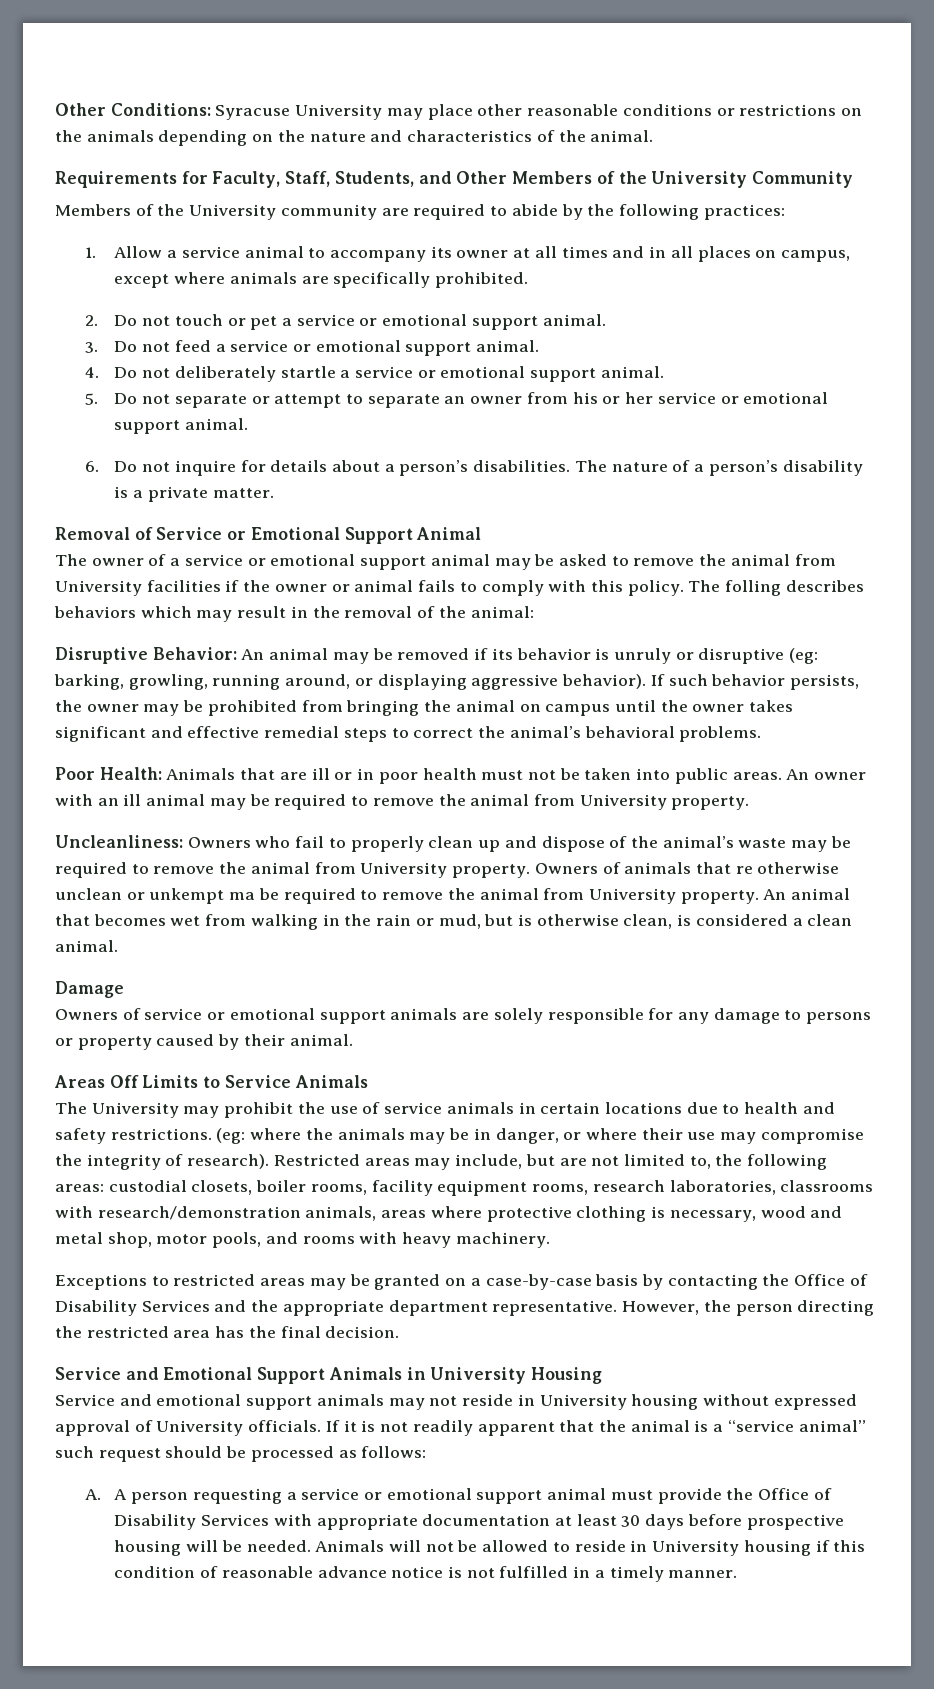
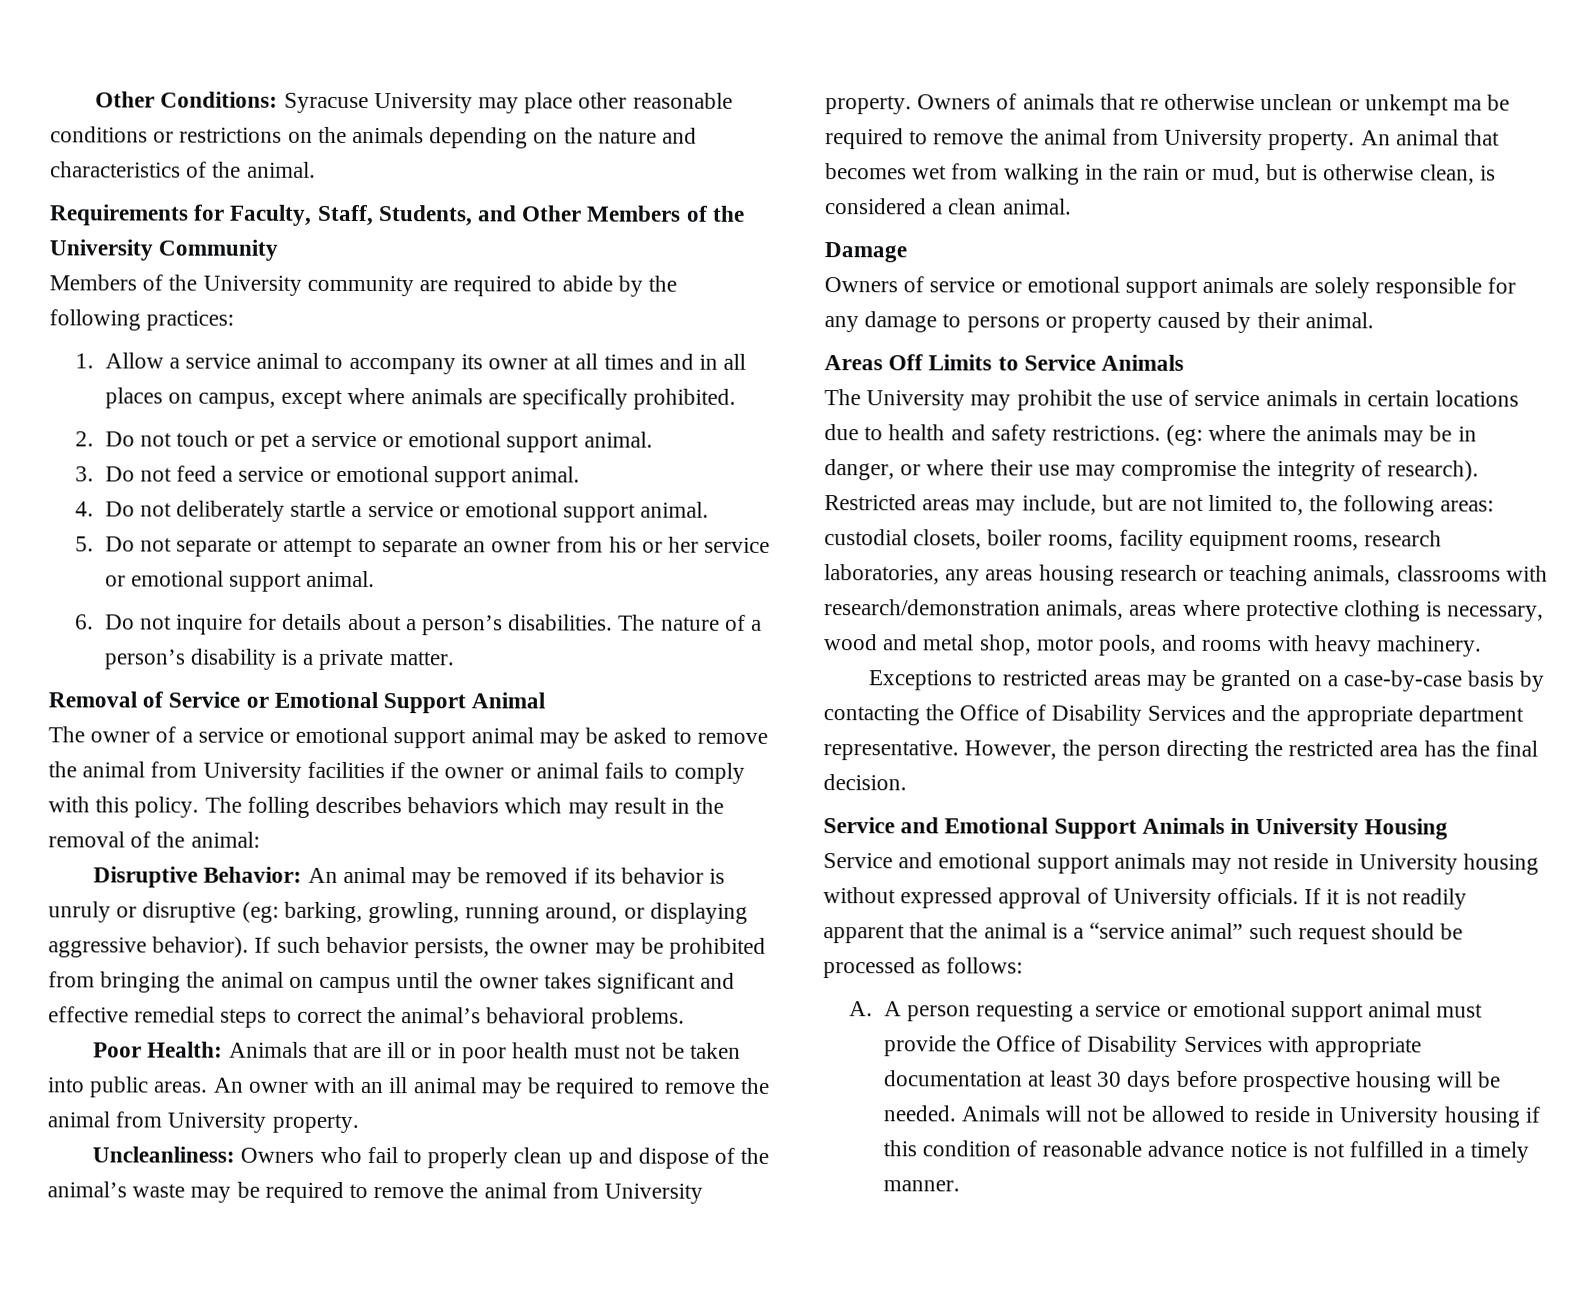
- Restricted areas may include, but are not limited to, the following areas: custodial closets, boiler rooms, facility equipment rooms, research laboratories, classrooms with research/demonstration animals, areas where protective clothing is necessary, wood and metal shop, motor pools, and rooms with heavy machinery.
+ Restricted areas may include, but are not limited to, the following areas: custodial closets, boiler rooms, facility equipment rooms, research laboratories, any areas housing research or teaching animals, classrooms with research/demonstration animals, areas where protective clothing is necessary, wood and metal shop, motor pools, and rooms with heavy machinery.

